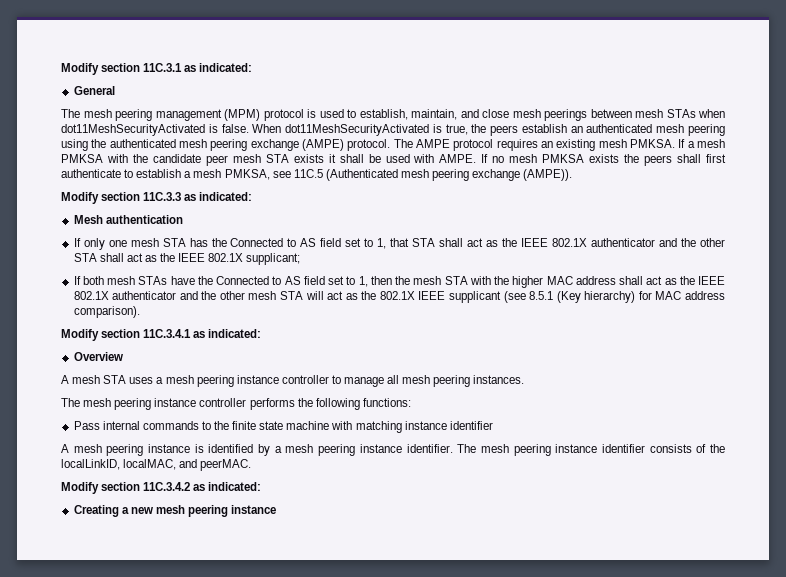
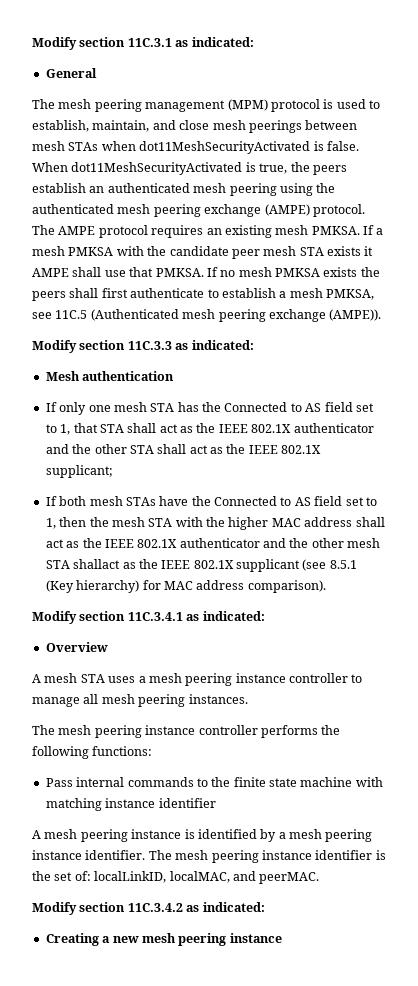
- If a mesh PMKSA with the candidate peer mesh STA exists it shall be used with AMPE.
+ If a mesh PMKSA with the candidate peer mesh STA exists it AMPE shall use that PMKSA.
- If both mesh STAs have the Connected to AS field set to 1, then the mesh STA with the higher MAC address shall act as the IEEE 802.1X authenticator and the other mesh STA will act as the 802.1X IEEE supplicant (see 8.5.1 (Key hierarchy) for MAC address comparison).
+ If both mesh STAs have the Connected to AS field set to 1, then the mesh STA with the higher MAC address shall act as the IEEE 802.1X authenticator and the other mesh STA shallact as the IEEE 802.1X supplicant (see 8.5.1 (Key hierarchy) for MAC address comparison).
- The mesh peering instance identifier consists of the localLinkID, localMAC, and peerMAC.
+ The mesh peering instance identifier is the set of: localLinkID, localMAC, and peerMAC.

